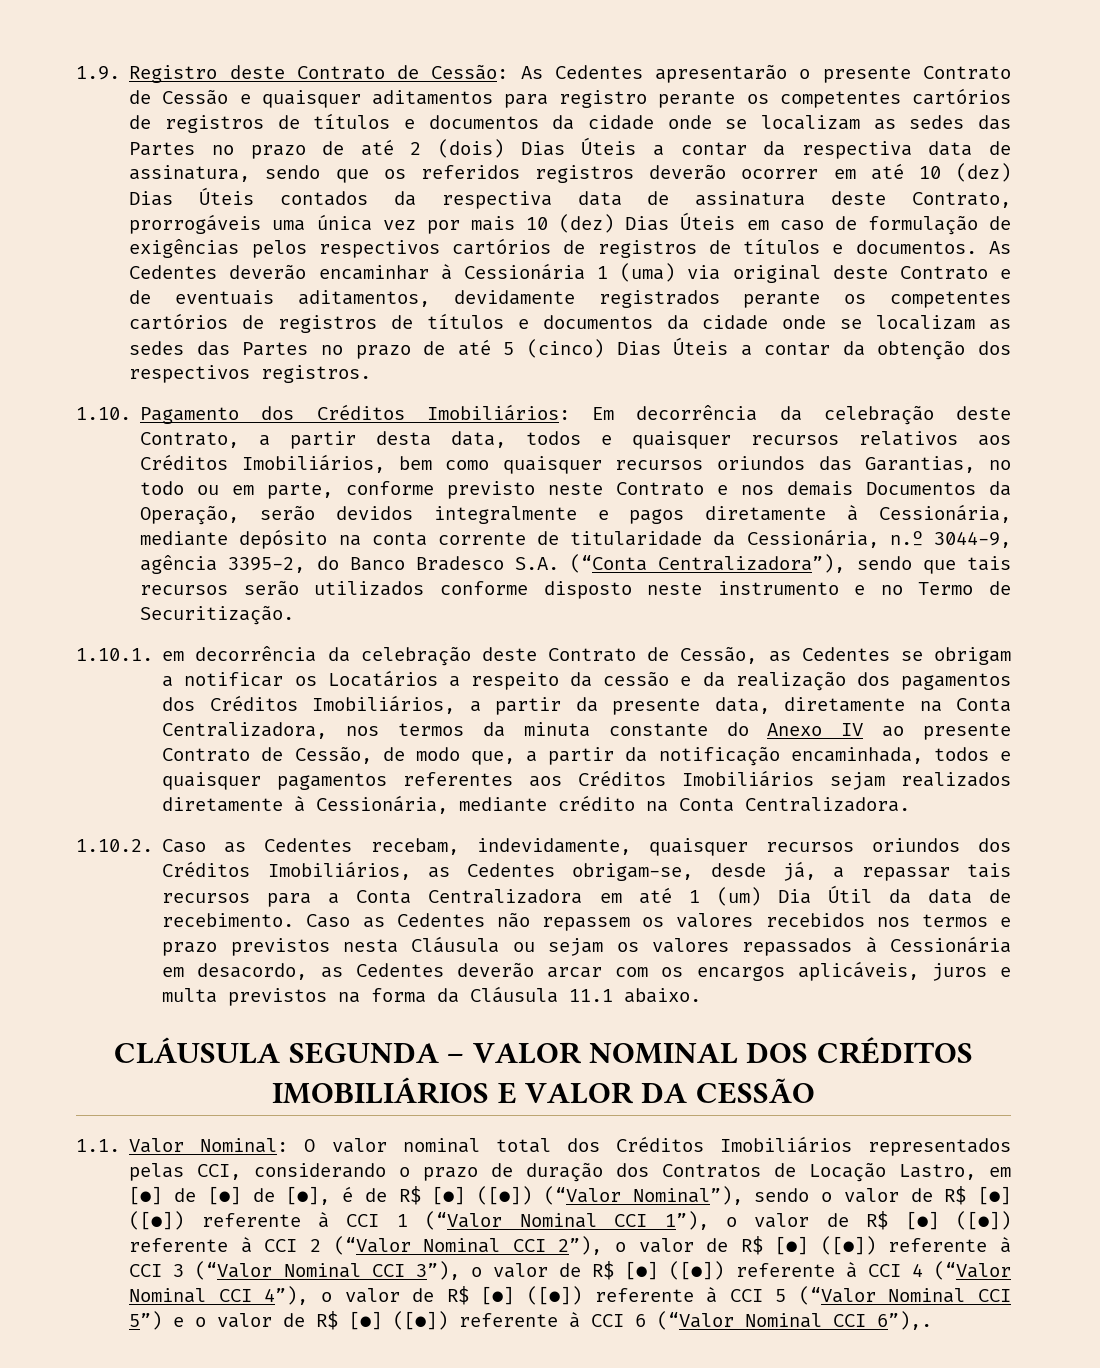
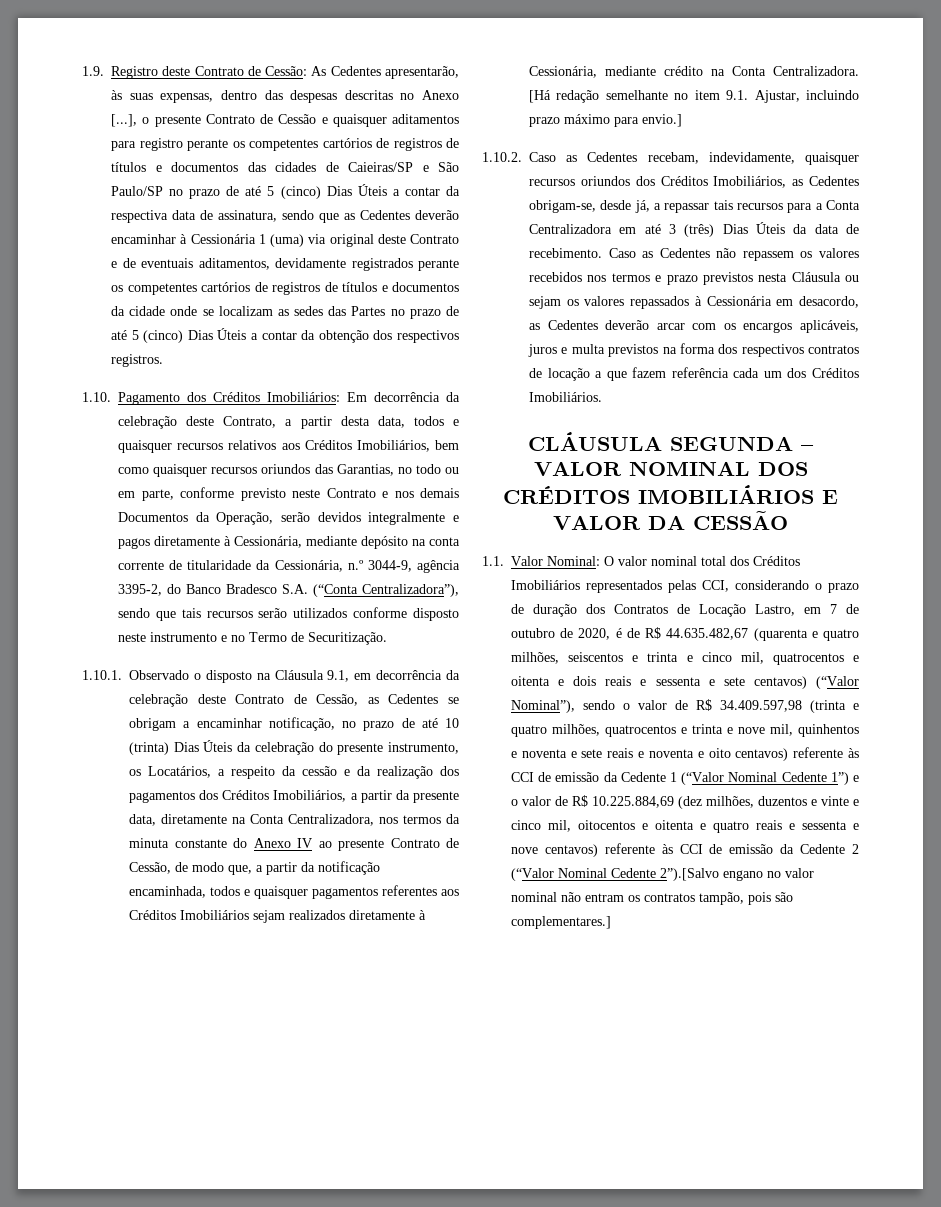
- As Cedentes apresentarão o presente Contrato de Cessão e quaisquer aditamentos para registro perante os competentes cartórios de registros de títulos e documentos da cidade onde se localizam as sedes das Partes no prazo de até 2 (dois) Dias Úteis a contar da respectiva data de assinatura, sendo que os referidos registros deverão ocorrer em até 10 (dez) Dias Úteis contados da respectiva data de assinatura deste Contrato, prorrogáveis uma única vez por mais 10 (dez) Dias Úteis em caso de formulação de exigências pelos respectivos cartórios de registros de títulos e documentos. As Cedentes deverão encaminhar à Cessionária 1 (uma) via original deste Contrato e de eventuais aditamentos, devidamente registrados perante os competentes cartórios de registros de títulos e documentos da cidade onde se localizam as sedes das Partes no prazo de até 5 (cinco) Dias Úteis a contar da obtenção dos respectivos registros.
+ As Cedentes apresentarão, às suas expensas, dentro das despesas descritas no Anexo [...], o presente Contrato de Cessão e quaisquer aditamentos para registro perante os competentes cartórios de registros de títulos e documentos das cidades de Caieiras/SP e São Paulo/SP no prazo de até 5 (cinco) Dias Úteis a contar da respectiva data de assinatura, sendo que as Cedentes deverão encaminhar à Cessionária 1 (uma) via original deste Contrato e de eventuais aditamentos, devidamente registrados perante os competentes cartórios de registros de títulos e documentos da cidade onde se localizam as sedes das Partes no prazo de até 5 (cinco) Dias Úteis a contar da obtenção dos respectivos registros.
- 1.10.1. em decorrência da celebração deste Contrato de Cessão, as Cedentes se obrigam a notificar os Locatários a respeito da cessão e da realização dos pagamentos dos Créditos Imobiliários, a partir da presente data, diretamente na Conta Centralizadora, nos termos da minuta constante do Anexo IV ao presente Contrato de Cessão, de modo que, a partir da notificação encaminhada, todos e quaisquer pagamentos referentes aos Créditos Imobiliários sejam realizados diretamente à Cessionária, mediante crédito na Conta Centralizadora.
+ 1.10.1. Observado o disposto na Cláusula 9.1, em decorrência da celebração deste Contrato de Cessão, as Cedentes se obrigam a encaminhar notificação, no prazo de até 10 (trinta) Dias Úteis da celebração do presente instrumento, os Locatários, a respeito da cessão e da realização dos pagamentos dos Créditos Imobiliários, a partir da presente data, diretamente na Conta Centralizadora, nos termos da minuta constante do Anexo IV ao presente Contrato de Cessão, de modo que, a partir da notificação encaminhada, todos e quaisquer pagamentos referentes aos Créditos Imobiliários sejam realizados diretamente à Cessionária, mediante crédito na Conta Centralizadora. [Há redação semelhante no item 9.1. Ajustar, incluindo prazo máximo para envio.]
- 1.10.2. Caso as Cedentes recebam, indevidamente, quaisquer recursos oriundos dos Créditos Imobiliários, as Cedentes obrigam-se, desde já, a repassar tais recursos para a Conta Centralizadora em até 1 (um) Dia Útil da data de recebimento.
+ 1.10.2. Caso as Cedentes recebam, indevidamente, quaisquer recursos oriundos dos Créditos Imobiliários, as Cedentes obrigam-se, desde já, a repassar tais recursos para a Conta Centralizadora em até 3 (três) Dias Úteis da data de recebimento.
- Caso as Cedentes não repassem os valores recebidos nos termos e prazo previstos nesta Cláusula ou sejam os valores repassados à Cessionária em desacordo, as Cedentes deverão arcar com os encargos aplicáveis, juros e multa previstos na forma da Cláusula 11.1 abaixo.
+ Caso as Cedentes não repassem os valores recebidos nos termos e prazo previstos nesta Cláusula ou sejam os valores repassados à Cessionária em desacordo, as Cedentes deverão arcar com os encargos aplicáveis, juros e multa previstos na forma dos respectivos contratos de locação a que fazem referência cada um dos Créditos Imobiliários.
- 1.1. Valor Nominal: O valor nominal total dos Créditos Imobiliários representados pelas CCI, considerando o prazo de duração dos Contratos de Locação Lastro, em [●] de [●] de [●], é de R$ [●] ([●]) (“Valor Nominal”), sendo o valor de R$ [●] ([●]) referente à CCI 1 (“Valor Nominal CCI 1”), o valor de R$ [●] ([●]) referente à CCI 2 (“Valor Nominal CCI 2”), o valor de R$ [●] ([●]) referente à CCI 3 (“Valor Nominal CCI 3”), o valor de R$ [●] ([●]) referente à CCI 4 (“Valor Nominal CCI 4”), o valor de R$ [●] ([●]) referente à CCI 5 (“Valor Nominal CCI 5”) e o valor de R$ [●] ([●]) referente à CCI 6 (“Valor Nominal CCI 6”),.
+ 1.1. Valor Nominal: O valor nominal total dos Créditos Imobiliários representados pelas CCI, considerando o prazo de duração dos Contratos de Locação Lastro, em 7 de outubro de 2020, é de R$ 44.635.482,67 (quarenta e quatro milhões, seiscentos e trinta e cinco mil, quatrocentos e oitenta e dois reais e sessenta e sete centavos) (“Valor Nominal”), sendo o valor de R$ 34.409.597,98 (trinta e quatro milhões, quatrocentos e trinta e nove mil, quinhentos e noventa e sete reais e noventa e oito centavos) referente às CCI de emissão da Cedente 1 (“Valor Nominal Cedente 1”) e o valor de R$ 10.225.884,69 (dez milhões, duzentos e vinte e cinco mil, oitocentos e oitenta e quatro reais e sessenta e nove centavos) referente às CCI de emissão da Cedente 2 (“Valor Nominal Cedente 2”).[Salvo engano no valor nominal não entram os contratos tampão, pois são complementares.]

